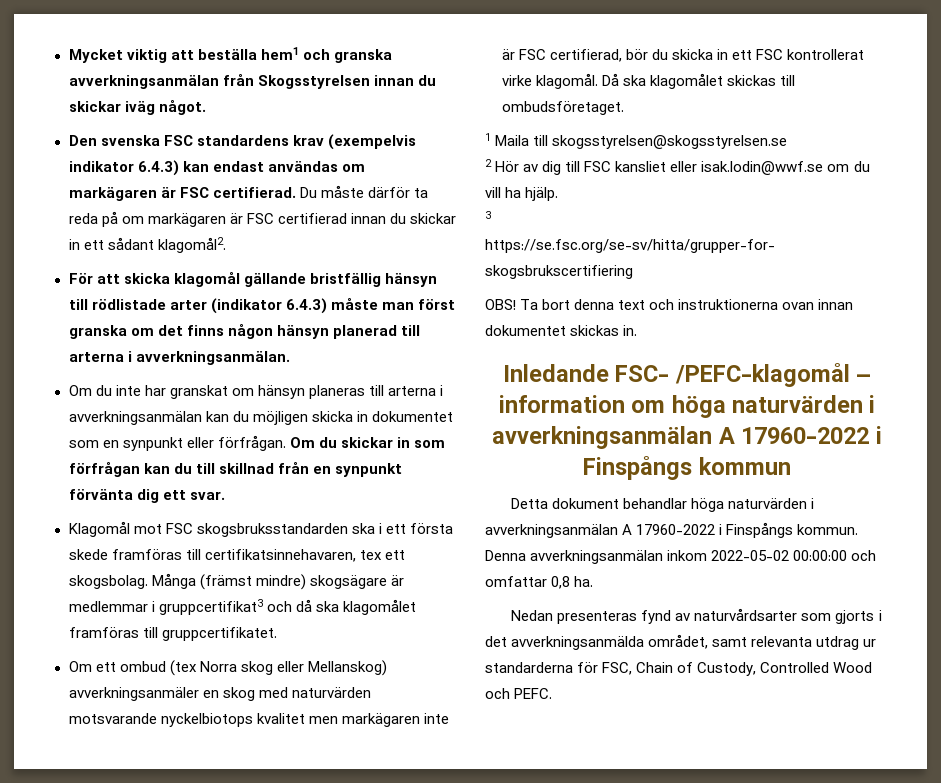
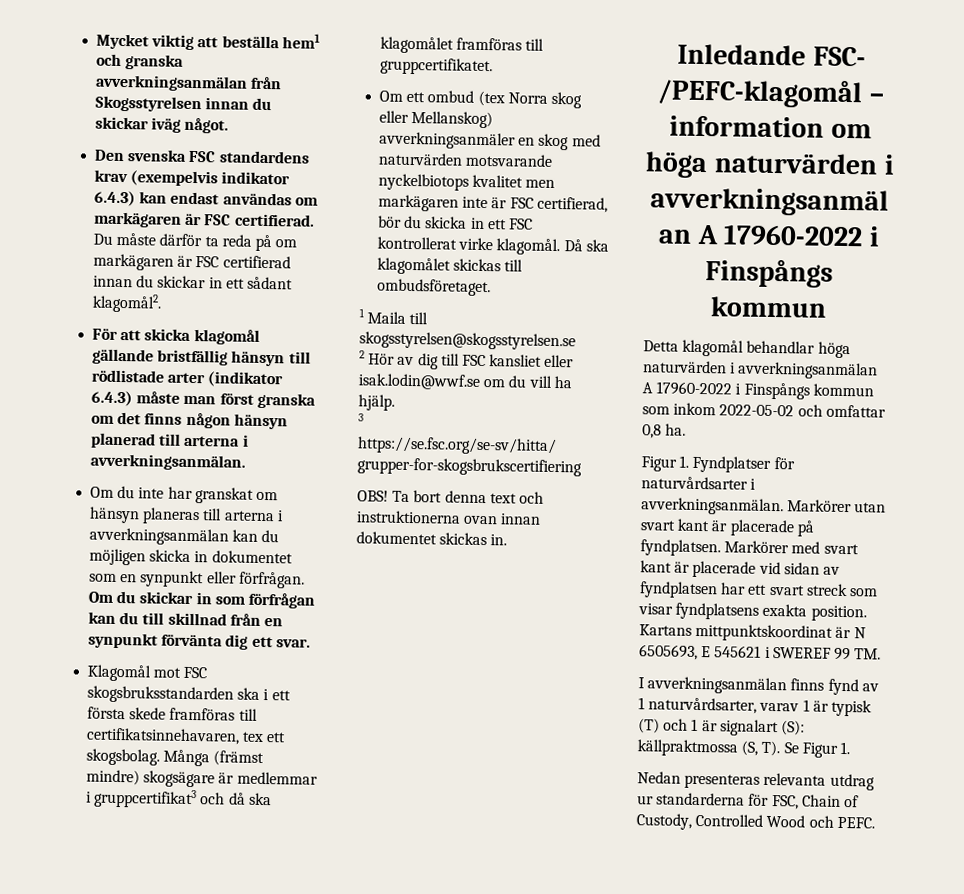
- Detta dokument behandlar höga naturvärden i avverkningsanmälan A 17960-2022 i Finspångs kommun. Denna avverkningsanmälan inkom 2022-05-02 00:00:00 och omfattar 0,8 ha.
+ Detta klagomål behandlar höga naturvärden i avverkningsanmälan A 17960-2022 i Finspångs kommun som inkom 2022-05-02 och omfattar 0,8 ha.
- Nedan presenteras fynd av naturvårdsarter som gjorts i det avverkningsanmälda området, samt relevanta utdrag ur standarderna för FSC, Chain of Custody, Controlled Wood och PEFC.
+ Figur 1. Fyndplatser för naturvårdsarter i avverkningsanmälan. Markörer utan svart kant är placerade på fyndplatsen. Markörer med svart kant är placerade vid sidan av fyndplatsen har ett svart streck som visar fyndplatsens exakta position. Kartans mittpunktskoordinat är N 6505693, E 545621 i SWEREF 99 TM.
+ I avverkningsanmälan finns fynd av 1 naturvårdsarter, varav 1 är typisk (T) och 1 är signalart (S): källpraktmossa (S, T). Se Figur 1.
+ Nedan presenteras relevanta utdrag ur standarderna för FSC, Chain of Custody, Controlled Wood och PEFC.

